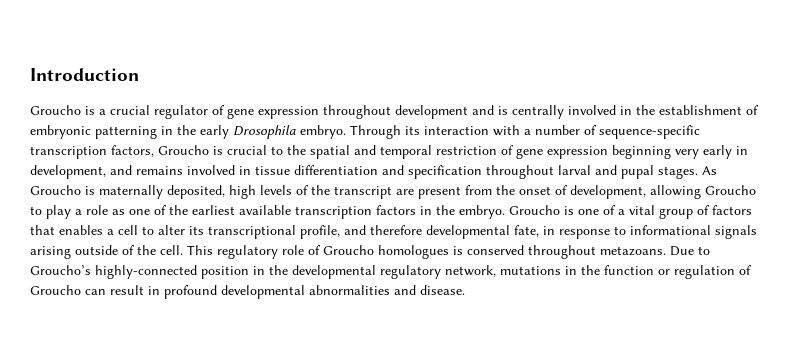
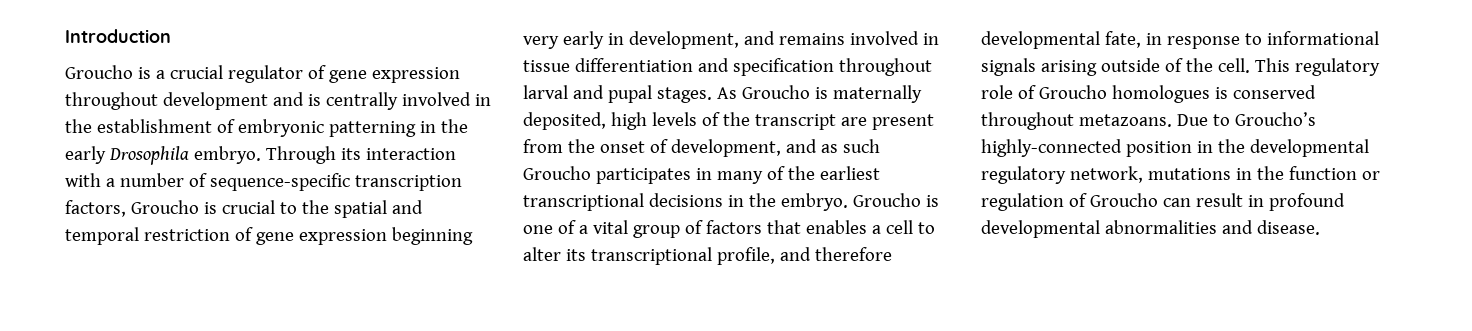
- As Groucho is maternally deposited, high levels of the transcript are present from the onset of development, allowing Groucho to play a role as one of the earliest available transcription factors in the embryo.
+ As Groucho is maternally deposited, high levels of the transcript are present from the onset of development, and as such Groucho participates in many of the earliest transcriptional decisions in the embryo.

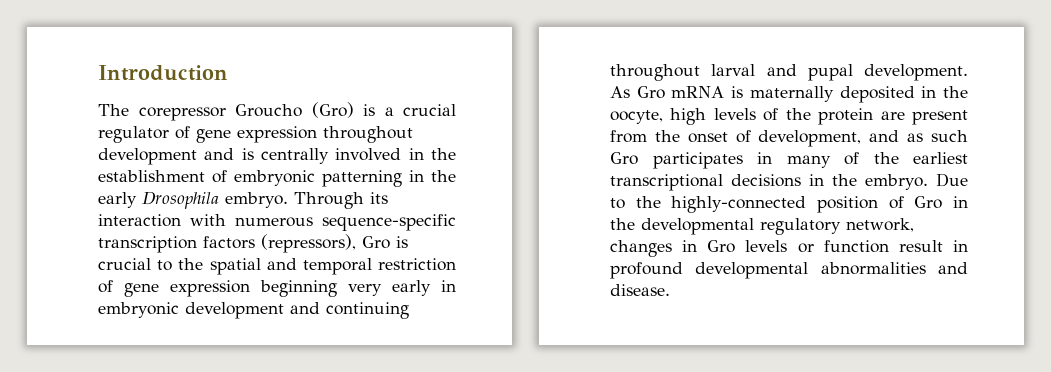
- Groucho is a crucial regulator of gene expression throughout development and is centrally involved in the establishment of embryonic patterning in the early Drosophila embryo.
+ The corepressor Groucho (Gro) is a crucial regulator of gene expression throughout development and is centrally involved in the establishment of embryonic patterning in the early Drosophila embryo.
- Through its interaction with a number of sequence-specific transcription factors, Groucho is crucial to the spatial and temporal restriction of gene expression beginning very early in development, and remains involved in tissue differentiation and specification throughout larval and pupal stages. As Groucho is maternally deposited, high levels of the transcript are present from the onset of development, and as such Groucho participates in many of the earliest transcriptional decisions in the embryo.
+ Through its interaction with numerous sequence-specific transcription factors (repressors), Gro is crucial to the spatial and temporal restriction of gene expression beginning very early in embryonic development and continuing throughout larval and pupal development. As Gro mRNA is maternally deposited in the oocyte, high levels of the protein are present from the onset of development, and as such Gro participates in many of the earliest transcriptional decisions in the embryo.
- Groucho is one of a vital group of factors that enables a cell to alter its transcriptional profile, and therefore developmental fate, in response to informational signals arising outside of the cell. This regulatory role of Groucho homologues is conserved throughout metazoans.
- Due to Groucho’s highly-connected position in the developmental regulatory network, mutations in the function or regulation of Groucho can result in profound developmental abnormalities and disease.
+ Due to the highly-connected position of Gro in the developmental regulatory network, changes in Gro levels or function result in profound developmental abnormalities and disease.

